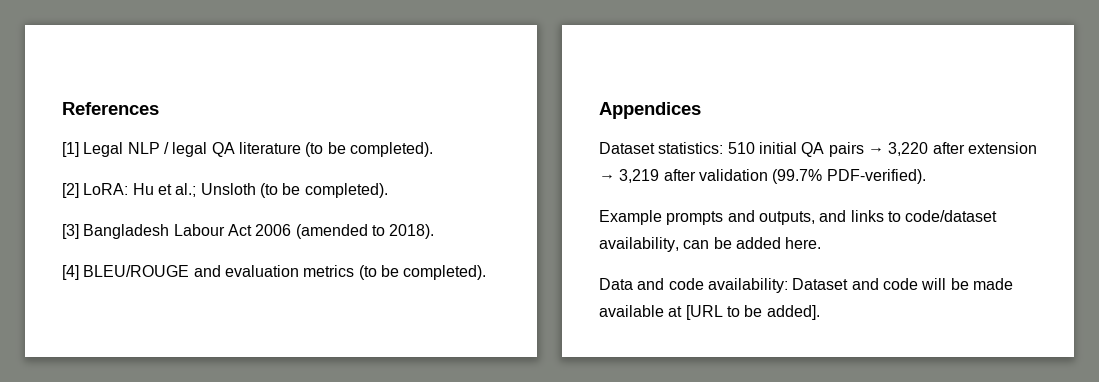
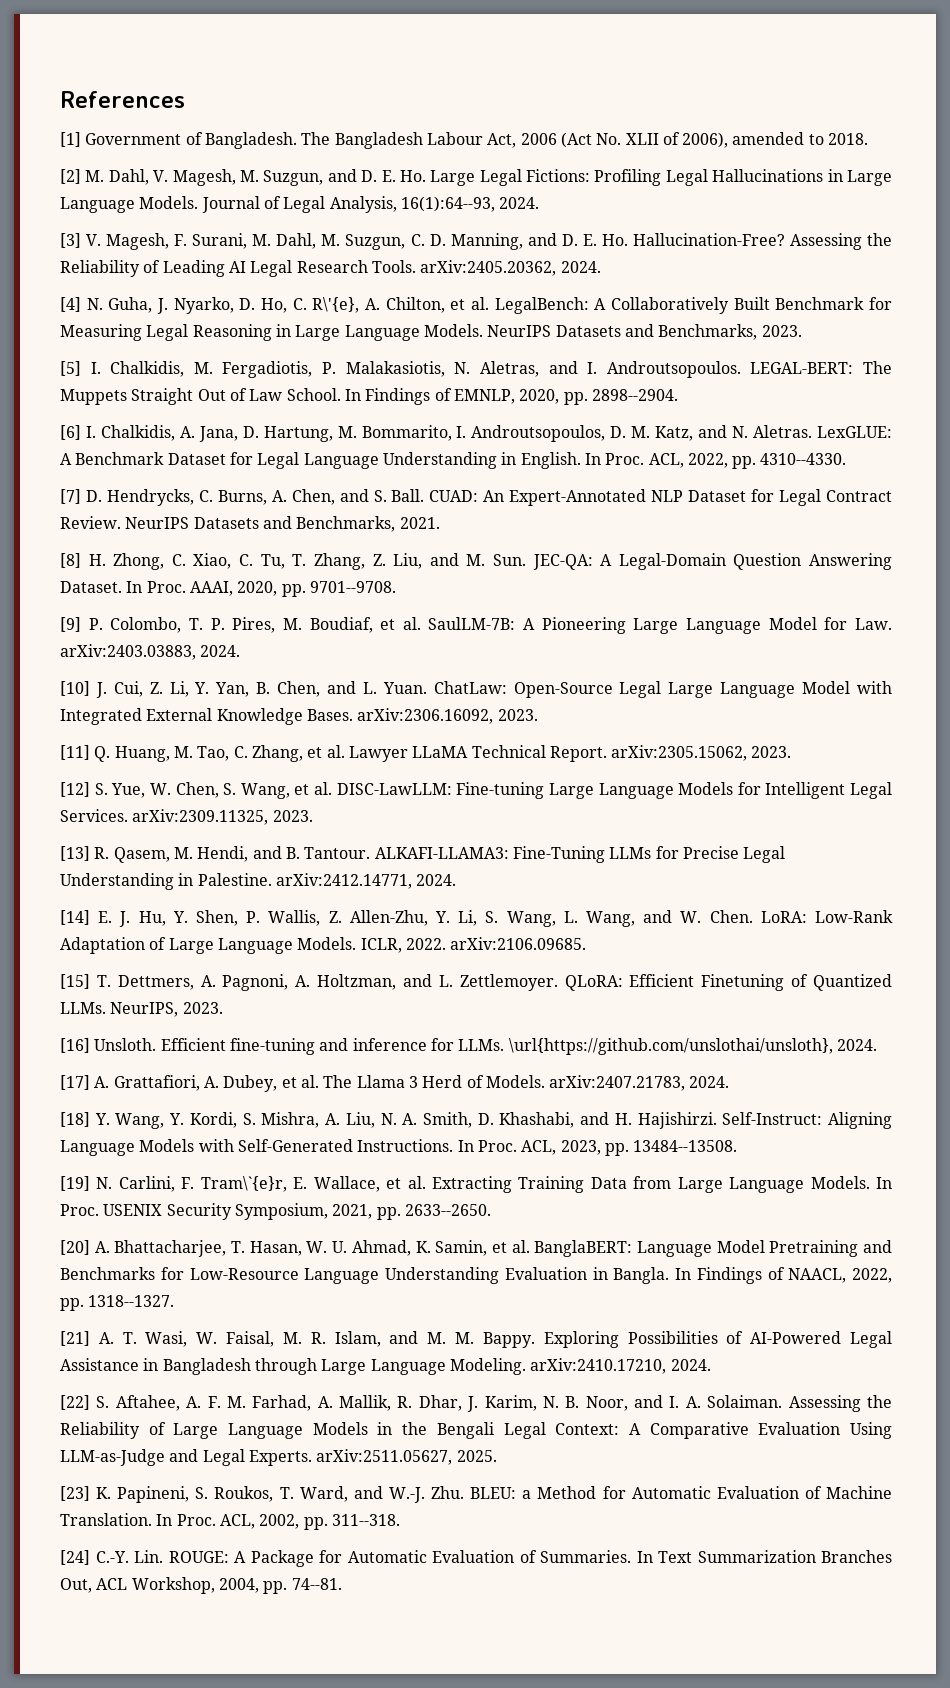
- [1] Legal NLP / legal QA literature (to be completed).
- [2] LoRA: Hu et al.; Unsloth (to be completed).
- [3] Bangladesh Labour Act 2006 (amended to 2018).
- [4] BLEU/ROUGE and evaluation metrics (to be completed).
- Appendices
- Dataset statistics: 510 initial QA pairs → 3,220 after extension → 3,219 after validation (99.7% PDF-verified).
- Example prompts and outputs, and links to code/dataset availability, can be added here.
- Data and code availability: Dataset and code will be made available at [URL to be added].
+ [1] Government of Bangladesh. The Bangladesh Labour Act, 2006 (Act No. XLII of 2006), amended to 2018.
+ [2] M. Dahl, V. Magesh, M. Suzgun, and D. E. Ho. Large Legal Fictions: Profiling Legal Hallucinations in Large Language Models. Journal of Legal Analysis, 16(1):64--93, 2024.
+ [3] V. Magesh, F. Surani, M. Dahl, M. Suzgun, C. D. Manning, and D. E. Ho. Hallucination-Free? Assessing the Reliability of Leading AI Legal Research Tools. arXiv:2405.20362, 2024.
+ [4] N. Guha, J. Nyarko, D. Ho, C. R\'{e}, A. Chilton, et al. LegalBench: A Collaboratively Built Benchmark for Measuring Legal Reasoning in Large Language Models. NeurIPS Datasets and Benchmarks, 2023.
+ [5] I. Chalkidis, M. Fergadiotis, P. Malakasiotis, N. Aletras, and I. Androutsopoulos. LEGAL-BERT: The Muppets Straight Out of Law School. In Findings of EMNLP, 2020, pp. 2898--2904.
+ [6] I. Chalkidis, A. Jana, D. Hartung, M. Bommarito, I. Androutsopoulos, D. M. Katz, and N. Aletras. LexGLUE: A Benchmark Dataset for Legal Language Understanding in English. In Proc. ACL, 2022, pp. 4310--4330.
+ [7] D. Hendrycks, C. Burns, A. Chen, and S. Ball. CUAD: An Expert-Annotated NLP Dataset for Legal Contract Review. NeurIPS Datasets and Benchmarks, 2021.
+ [8] H. Zhong, C. Xiao, C. Tu, T. Zhang, Z. Liu, and M. Sun. JEC-QA: A Legal-Domain Question Answering Dataset. In Proc. AAAI, 2020, pp. 9701--9708.
+ [9] P. Colombo, T. P. Pires, M. Boudiaf, et al. SaulLM-7B: A Pioneering Large Language Model for Law. arXiv:2403.03883, 2024.
+ [10] J. Cui, Z. Li, Y. Yan, B. Chen, and L. Yuan. ChatLaw: Open-Source Legal Large Language Model with Integrated External Knowledge Bases. arXiv:2306.16092, 2023.
+ [11] Q. Huang, M. Tao, C. Zhang, et al. Lawyer LLaMA Technical Report. arXiv:2305.15062, 2023.
+ [12] S. Yue, W. Chen, S. Wang, et al. DISC-LawLLM: Fine-tuning Large Language Models for Intelligent Legal Services. arXiv:2309.11325, 2023.
+ [13] R. Qasem, M. Hendi, and B. Tantour. ALKAFI-LLAMA3: Fine-Tuning LLMs for Precise Legal Understanding in Palestine. arXiv:2412.14771, 2024.
+ [14] E. J. Hu, Y. Shen, P. Wallis, Z. Allen-Zhu, Y. Li, S. Wang, L. Wang, and W. Chen. LoRA: Low-Rank Adaptation of Large Language Models. ICLR, 2022. arXiv:2106.09685.
+ [15] T. Dettmers, A. Pagnoni, A. Holtzman, and L. Zettlemoyer. QLoRA: Efficient Finetuning of Quantized LLMs. NeurIPS, 2023.
+ [16] Unsloth. Efficient fine-tuning and inference for LLMs. \url{https://github.com/unslothai/unsloth}, 2024.
+ [17] A. Grattafiori, A. Dubey, et al. The Llama 3 Herd of Models. arXiv:2407.21783, 2024.
+ [18] Y. Wang, Y. Kordi, S. Mishra, A. Liu, N. A. Smith, D. Khashabi, and H. Hajishirzi. Self-Instruct: Aligning Language Models with Self-Generated Instructions. In Proc. ACL, 2023, pp. 13484--13508.
+ [19] N. Carlini, F. Tram\`{e}r, E. Wallace, et al. Extracting Training Data from Large Language Models. In Proc. USENIX Security Symposium, 2021, pp. 2633--2650.
+ [20] A. Bhattacharjee, T. Hasan, W. U. Ahmad, K. Samin, et al. BanglaBERT: Language Model Pretraining and Benchmarks for Low-Resource Language Understanding Evaluation in Bangla. In Findings of NAACL, 2022, pp. 1318--1327.
+ [21] A. T. Wasi, W. Faisal, M. R. Islam, and M. M. Bappy. Exploring Possibilities of AI-Powered Legal Assistance in Bangladesh through Large Language Modeling. arXiv:2410.17210, 2024.
+ [22] S. Aftahee, A. F. M. Farhad, A. Mallik, R. Dhar, J. Karim, N. B. Noor, and I. A. Solaiman. Assessing the Reliability of Large Language Models in the Bengali Legal Context: A Comparative Evaluation Using LLM-as-Judge and Legal Experts. arXiv:2511.05627, 2025.
+ [23] K. Papineni, S. Roukos, T. Ward, and W.-J. Zhu. BLEU: a Method for Automatic Evaluation of Machine Translation. In Proc. ACL, 2002, pp. 311--318.
+ [24] C.-Y. Lin. ROUGE: A Package for Automatic Evaluation of Summaries. In Text Summarization Branches Out, ACL Workshop, 2004, pp. 74--81.

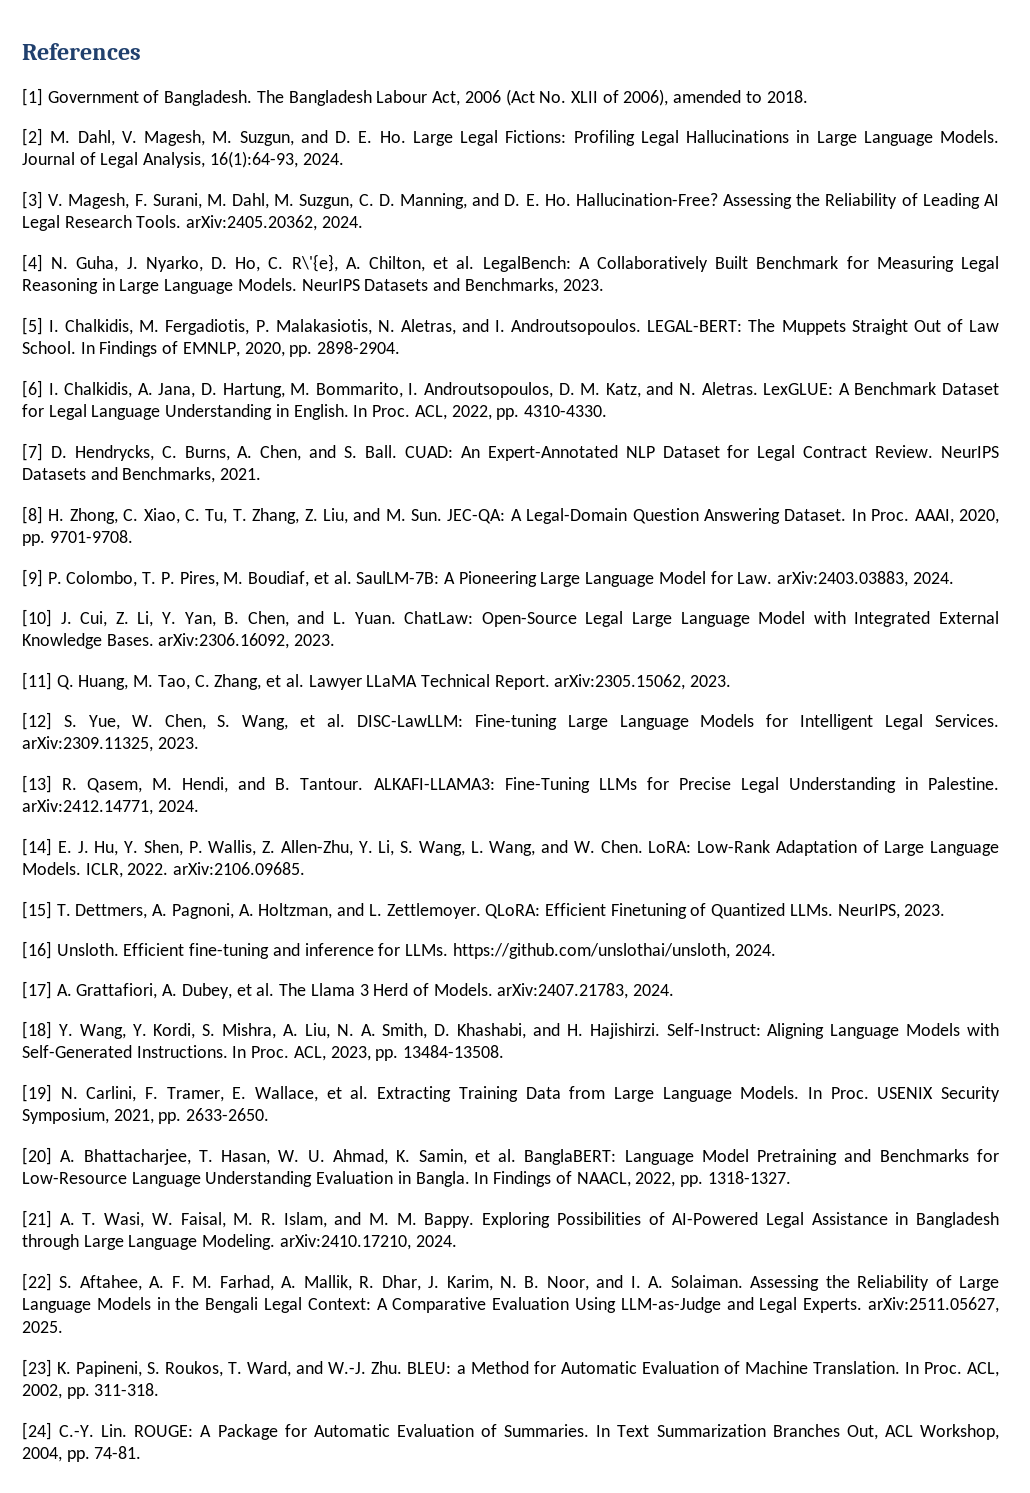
- Journal of Legal Analysis, 16(1):64--93, 2024.
+ Journal of Legal Analysis, 16(1):64-93, 2024.
- In Findings of EMNLP, 2020, pp. 2898--2904.
+ In Findings of EMNLP, 2020, pp. 2898-2904.
- ACL, 2022, pp. 4310--4330.
+ ACL, 2022, pp. 4310-4330.
- AAAI, 2020, pp. 9701--9708.
+ AAAI, 2020, pp. 9701-9708.
- Efficient fine-tuning and inference for LLMs. \url{https://github.com/unslothai/unsloth}, 2024.
+ Efficient fine-tuning and inference for LLMs. https://github.com/unslothai/unsloth, 2024.
- ACL, 2023, pp. 13484--13508.
+ ACL, 2023, pp. 13484-13508.
- [19] N. Carlini, F. Tram\`{e}r, E. Wallace, et al. Extracting Training Data from Large Language Models.
+ [19] N. Carlini, F. Tramer, E. Wallace, et al. Extracting Training Data from Large Language Models.
- USENIX Security Symposium, 2021, pp. 2633--2650.
+ USENIX Security Symposium, 2021, pp. 2633-2650.
- In Findings of NAACL, 2022, pp. 1318--1327.
+ In Findings of NAACL, 2022, pp. 1318-1327.
- ACL, 2002, pp. 311--318.
+ ACL, 2002, pp. 311-318.
- In Text Summarization Branches Out, ACL Workshop, 2004, pp. 74--81.
+ In Text Summarization Branches Out, ACL Workshop, 2004, pp. 74-81.

